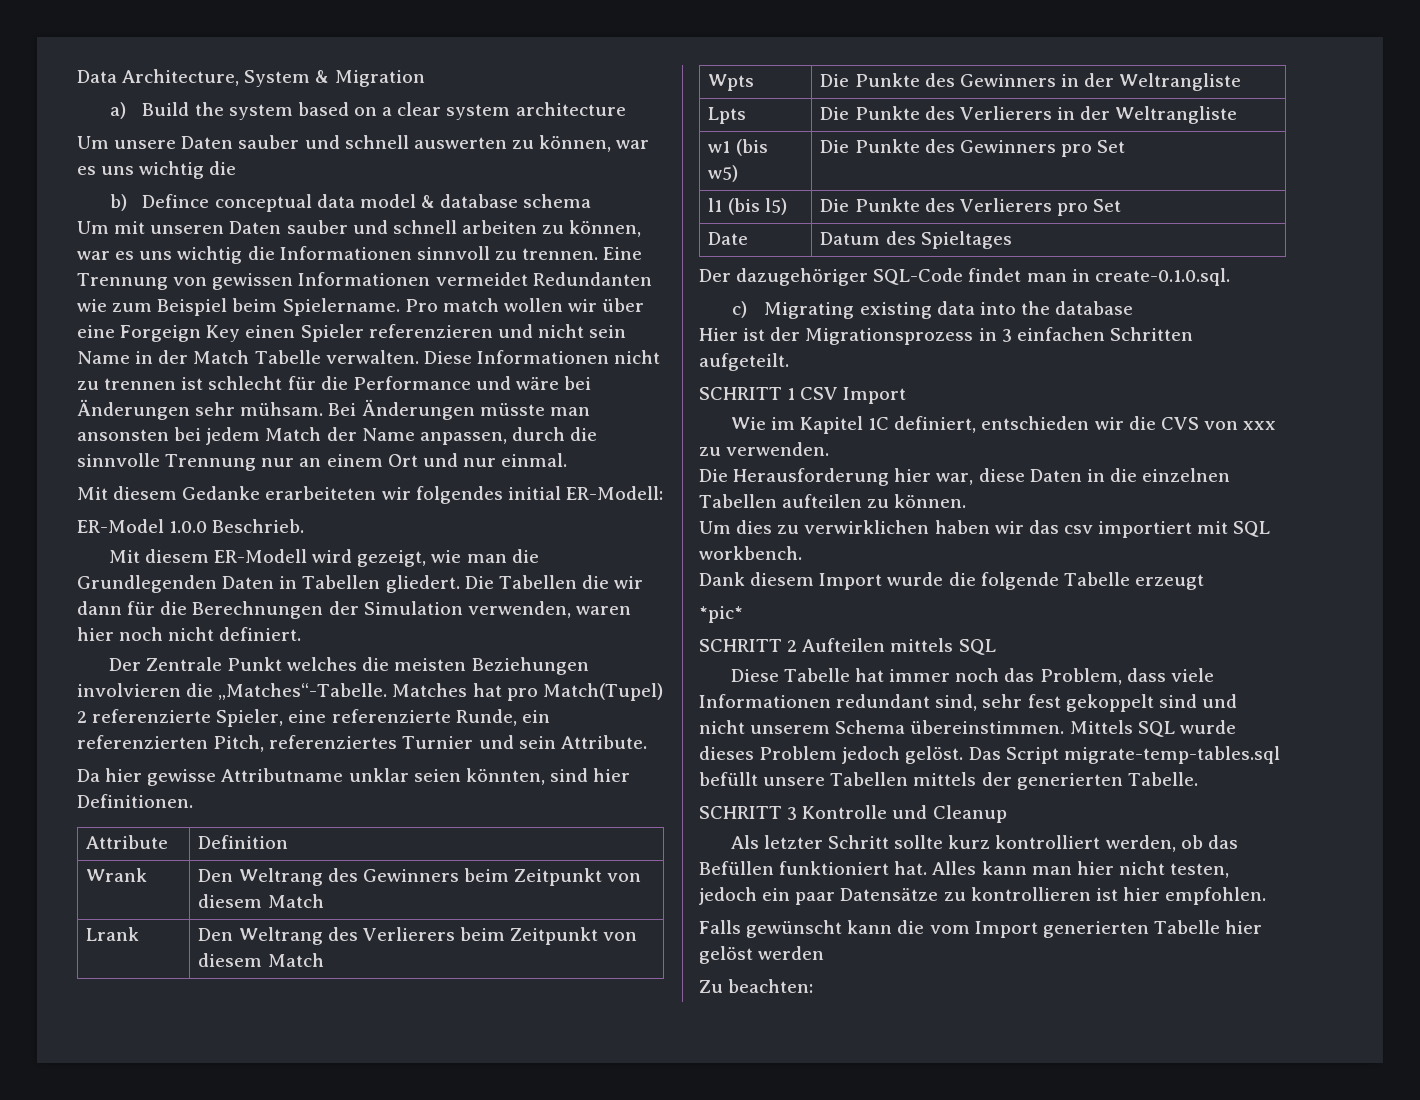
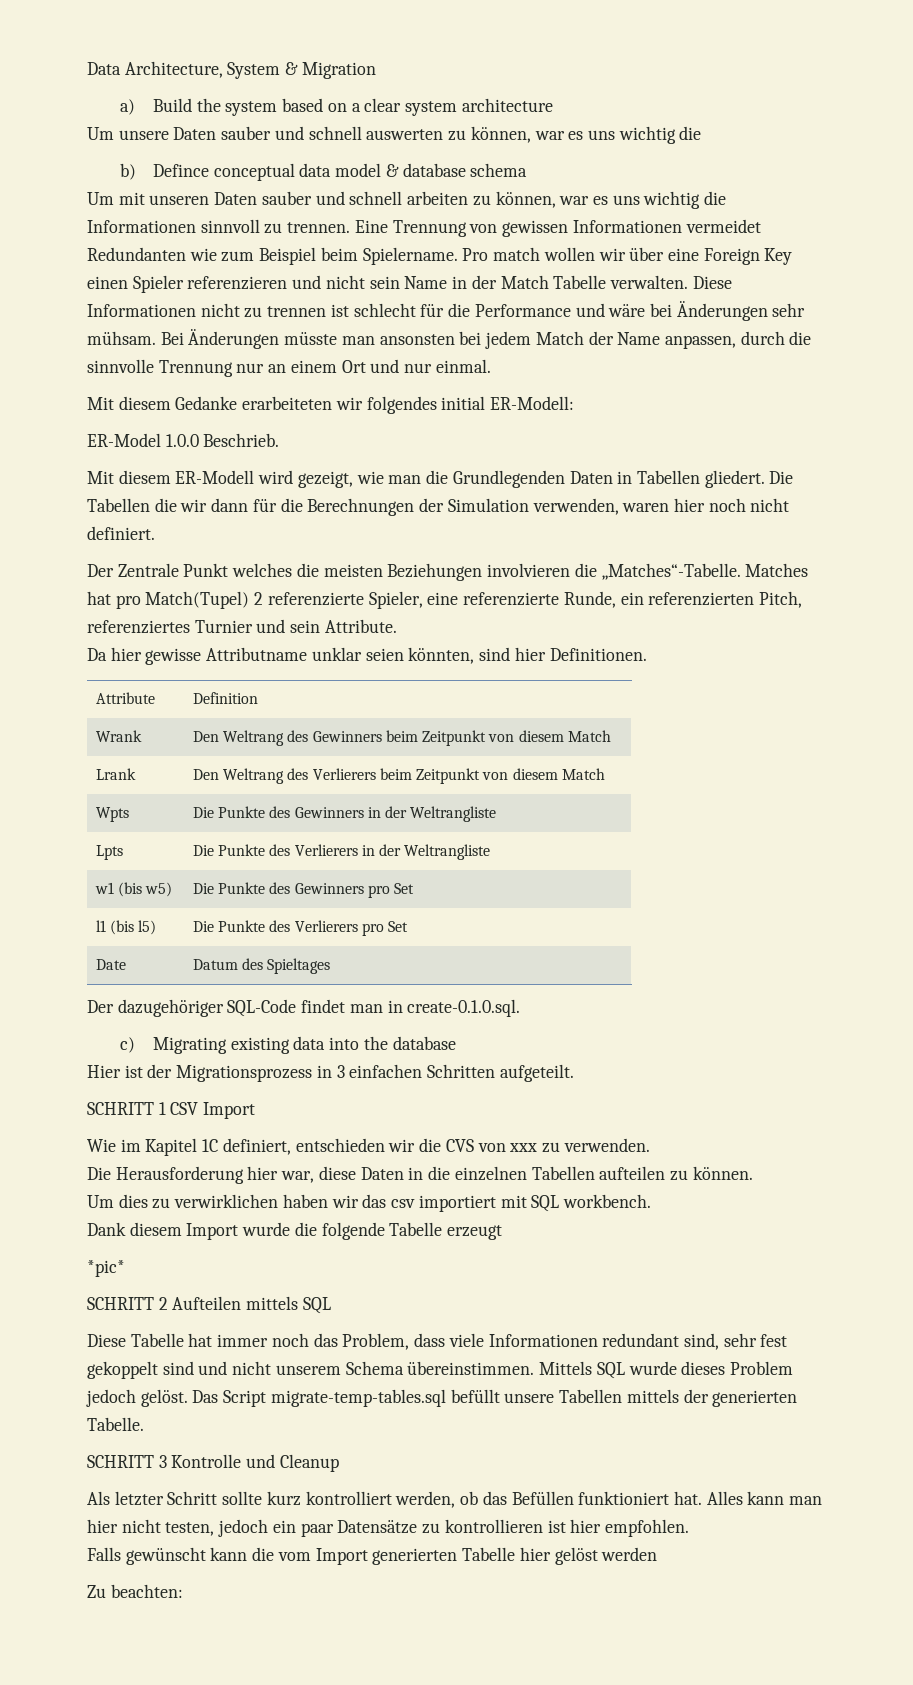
- Pro match wollen wir über eine Forgeign Key einen Spieler referenzieren und nicht sein Name in der Match Tabelle verwalten.
+ Pro match wollen wir über eine Foreign Key einen Spieler referenzieren und nicht sein Name in der Match Tabelle verwalten.

